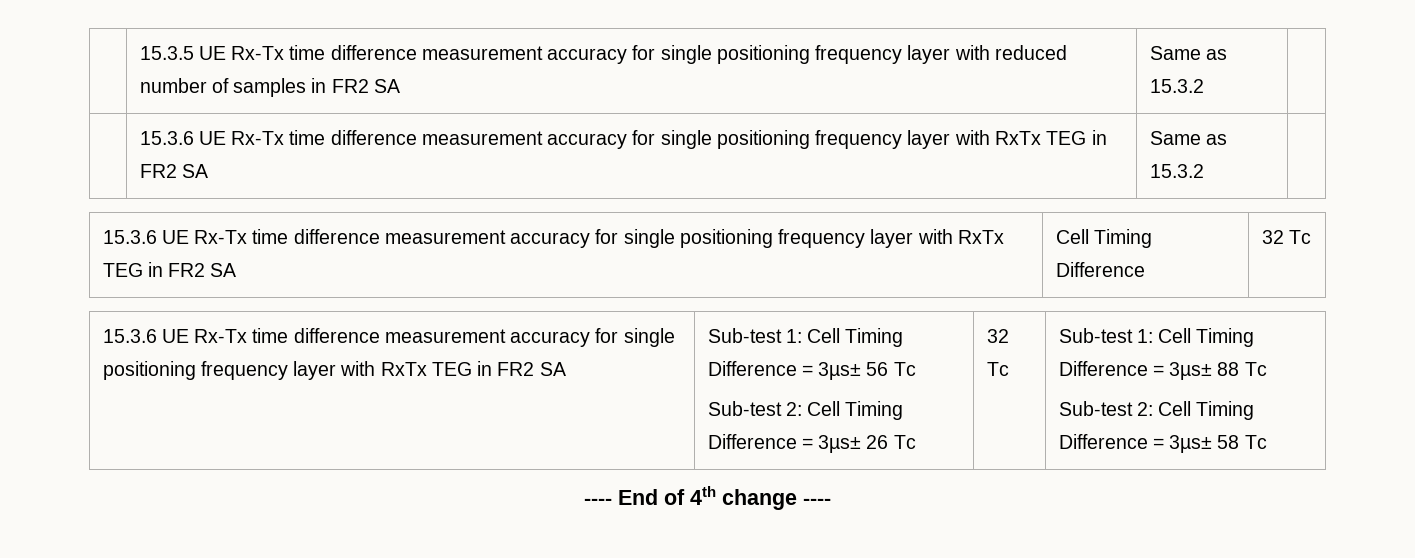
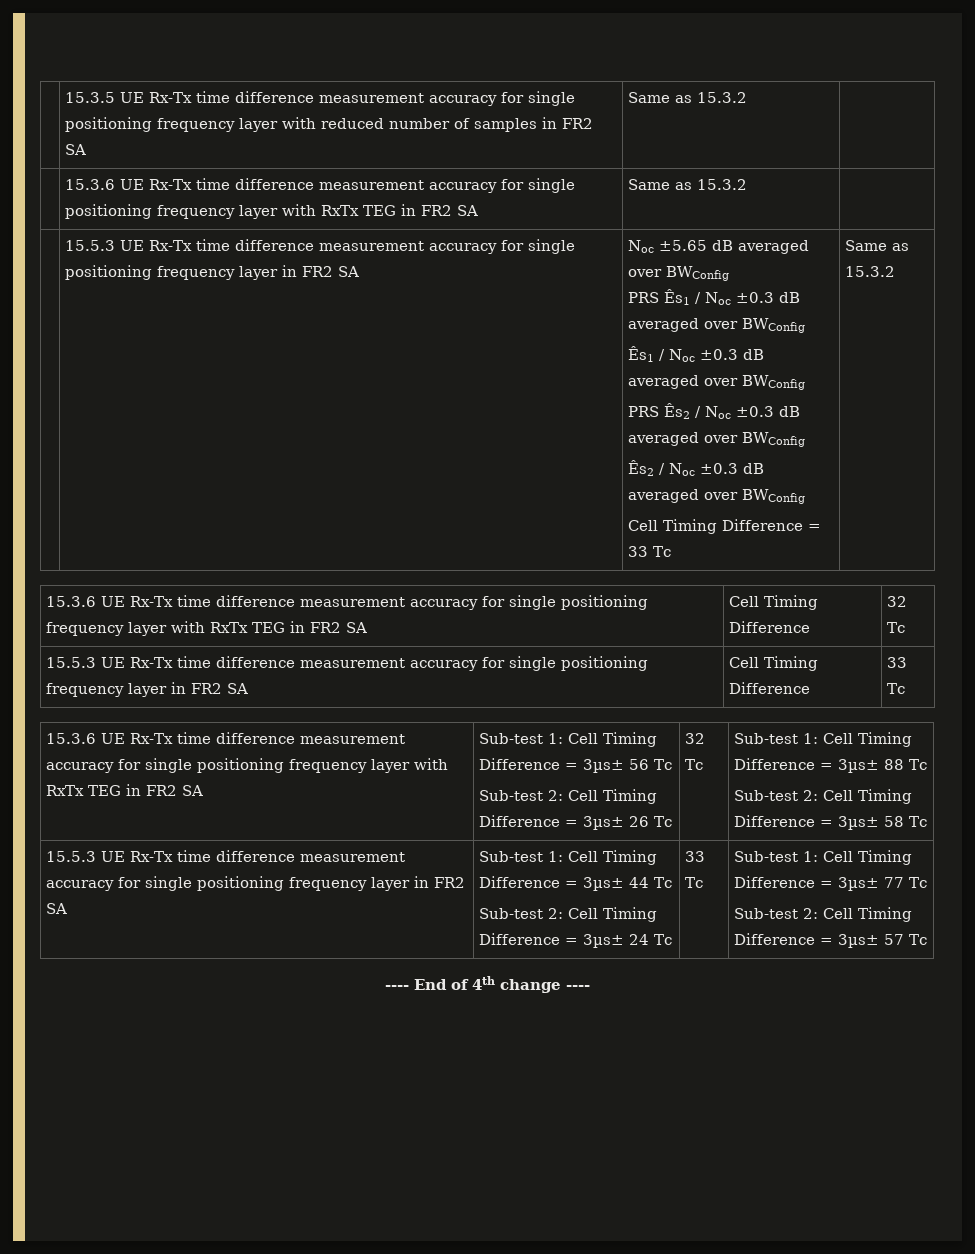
+ 15.5.3 UE Rx-Tx time difference measurement accuracy for single positioning frequency layer in FR2 SA | Noc ±5.65 dB averaged over BWConfig
+ PRS Ês1 / Noc ±0.3 dB averaged over BWConfig
+ Ês1 / Noc ±0.3 dB averaged over BWConfig
+ PRS Ês2 / Noc ±0.3 dB averaged over BWConfig
+ Ês2 / Noc ±0.3 dB averaged over BWConfig
+ Cell Timing Difference = 33 Tc | Same as 15.3.2
+ 15.5.3 UE Rx-Tx time difference measurement accuracy for single positioning frequency layer in FR2 SA | Cell Timing Difference | 33 Tc
+ 15.5.3 UE Rx-Tx time difference measurement accuracy for single positioning frequency layer in FR2 SA | Sub-test 1: Cell Timing Difference = 3µs± 44 Tc
+ Sub-test 2: Cell Timing Difference = 3µs± 24 Tc | 33 Tc | Sub-test 1: Cell Timing Difference = 3µs± 77 Tc
+ Sub-test 2: Cell Timing Difference = 3µs± 57 Tc

